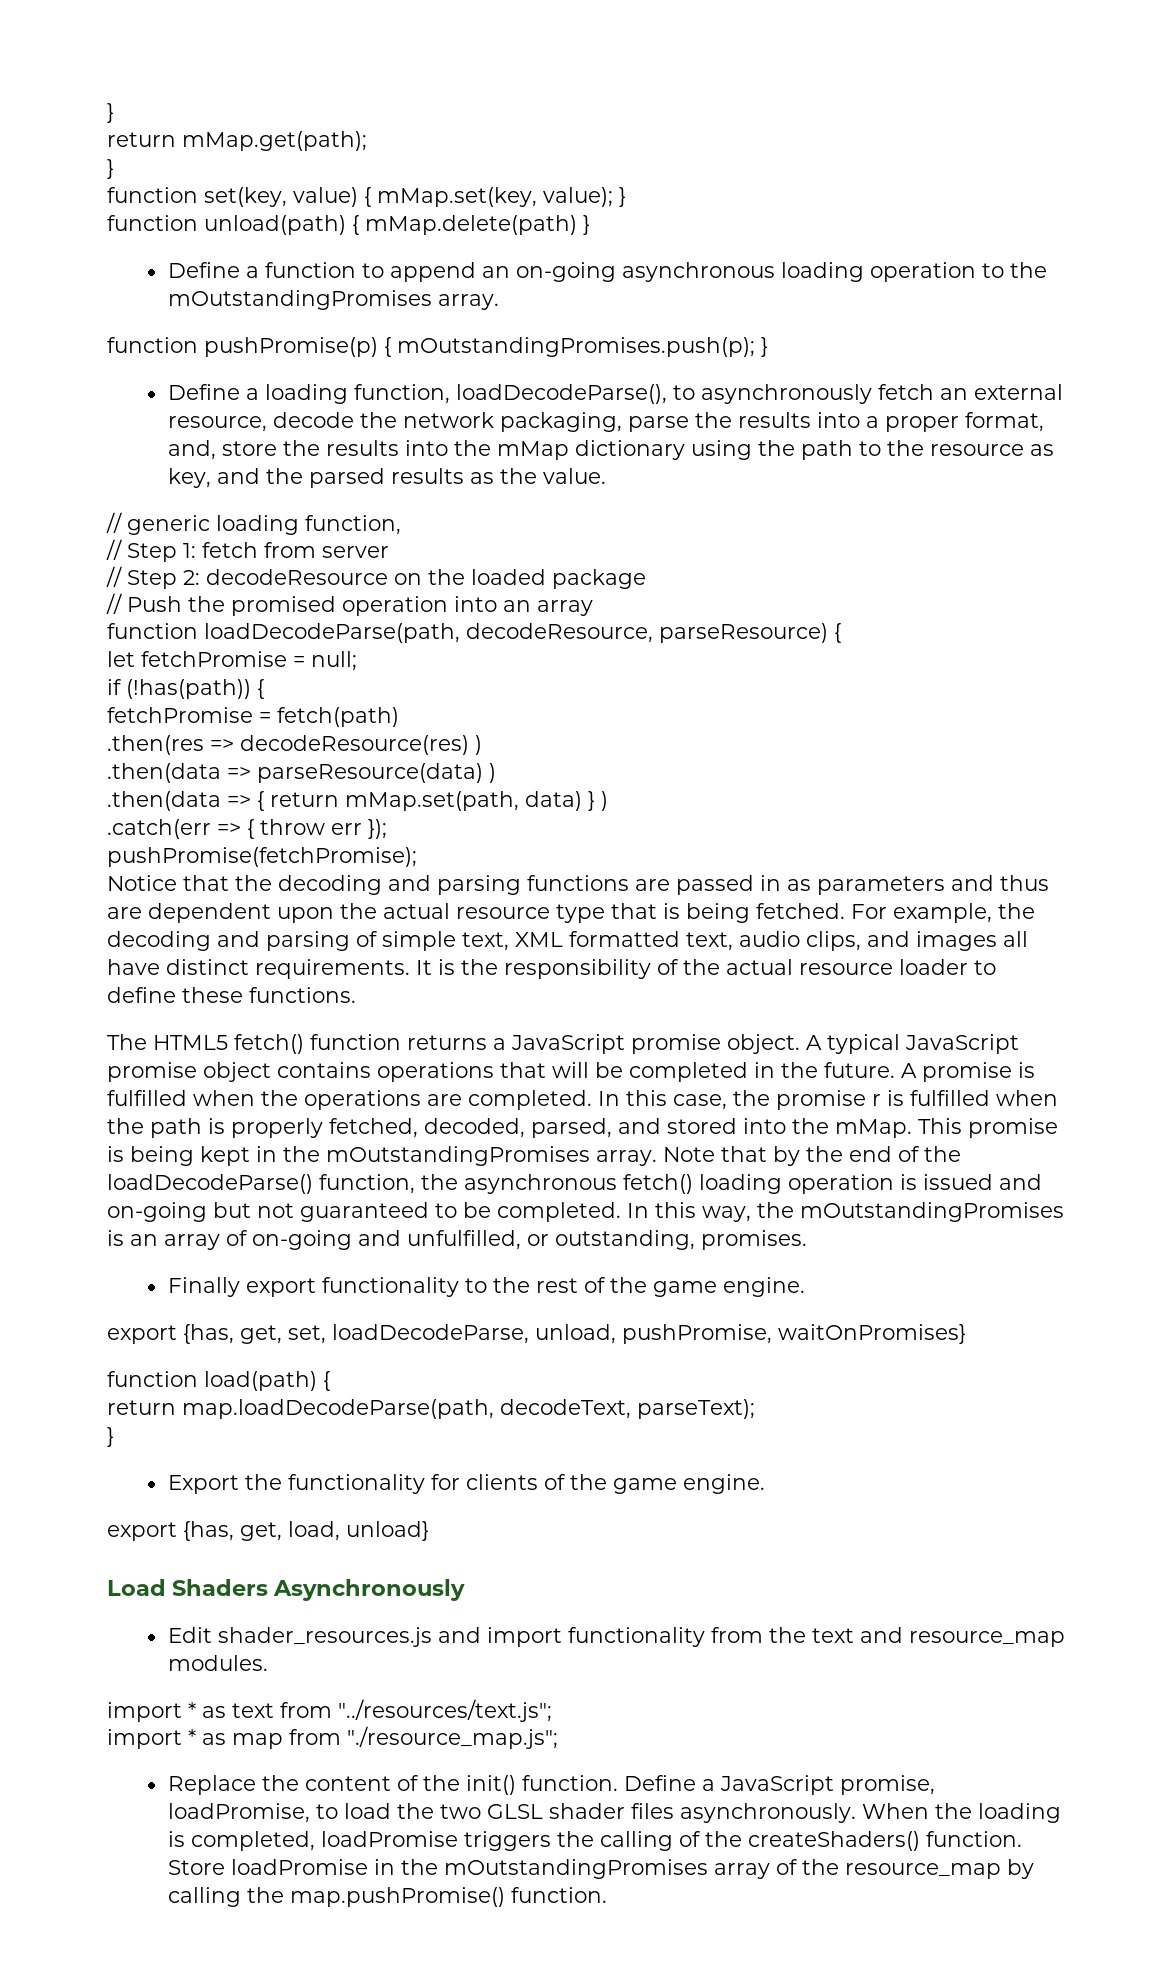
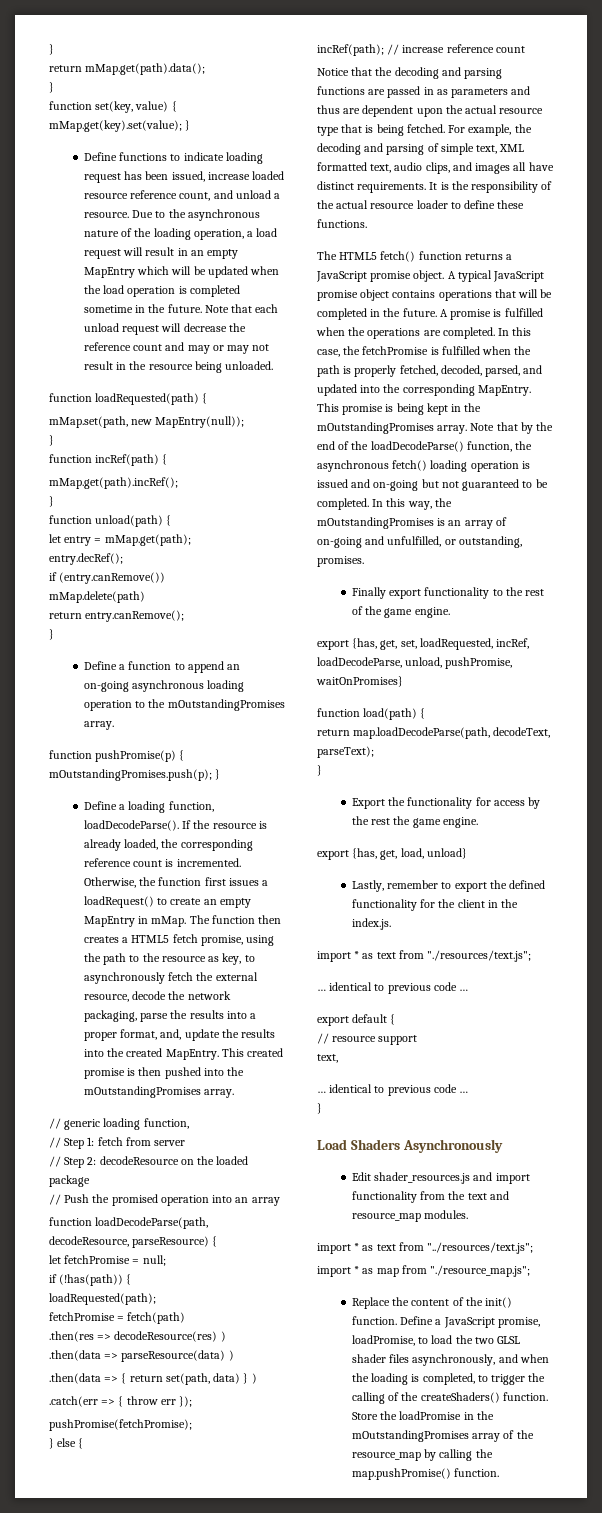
- return mMap.get(path);
+ return mMap.get(path).data();
- function set(key, value) { mMap.set(key, value); }
- function unload(path) { mMap.delete(path) }
+ function set(key, value) { mMap.get(key).set(value); }
+ Define functions to indicate loading request has been issued, increase loaded resource reference count, and unload a resource. Due to the asynchronous nature of the loading operation, a load request will result in an empty MapEntry which will be updated when the load operation is completed sometime in the future. Note that each unload request will decrease the reference count and may or may not result in the resource being unloaded.
+ function loadRequested(path) {
+ mMap.set(path, new MapEntry(null));
+ }
+ function incRef(path) {
+ mMap.get(path).incRef();
+ }
+ function unload(path) {
+ let entry = mMap.get(path);
+ entry.decRef();
+ if (entry.canRemove())
+ mMap.delete(path)
+ return entry.canRemove();
+ }
- Define a loading function, loadDecodeParse(), to asynchronously fetch an external resource, decode the network packaging, parse the results into a proper format, and, store the results into the mMap dictionary using the path to the resource as key, and the parsed results as the value.
+ Define a loading function, loadDecodeParse(). If the resource is already loaded, the corresponding reference count is incremented. Otherwise, the function first issues a loadRequest() to create an empty MapEntry in mMap. The function then creates a HTML5 fetch promise, using the path to the resource as key, to asynchronously fetch the external resource, decode the network packaging, parse the results into a proper format, and, update the results into the created MapEntry. This created promise is then pushed into the mOutstandingPromises array.
+ loadRequested(path);
- .then(data => { return mMap.set(path, data) } )
+ .then(data => { return set(path, data) } )
+ } else {
+ incRef(path); // increase reference count
- In this case, the promise r is fulfilled when the path is properly fetched, decoded, parsed, and stored into the mMap.
+ In this case, the fetchPromise is fulfilled when the path is properly fetched, decoded, parsed, and updated into the corresponding MapEntry.
- export {has, get, set, loadDecodeParse, unload, pushPromise, waitOnPromises}
+ export {has, get, set, loadRequested, incRef, loadDecodeParse, unload, pushPromise, waitOnPromises}
- Export the functionality for clients of the game engine.
+ Export the functionality for access by the rest the game engine.
+ Lastly, remember to export the defined functionality for the client in the index.js.
+ import * as text from "./resources/text.js";
+ … identical to previous code …
+ export default {
+ // resource support
+ text,
+ … identical to previous code …
+ }
- Define a JavaScript promise, loadPromise, to load the two GLSL shader files asynchronously. When the loading is completed, loadPromise triggers the calling of the createShaders() function.
+ Define a JavaScript promise, loadPromise, to load the two GLSL shader files asynchronously, and when the loading is completed, to trigger the calling of the createShaders() function.
- Store loadPromise in the mOutstandingPromises array of the resource_map by calling the map.pushPromise() function.
+ Store the loadPromise in the mOutstandingPromises array of the resource_map by calling the map.pushPromise() function.

